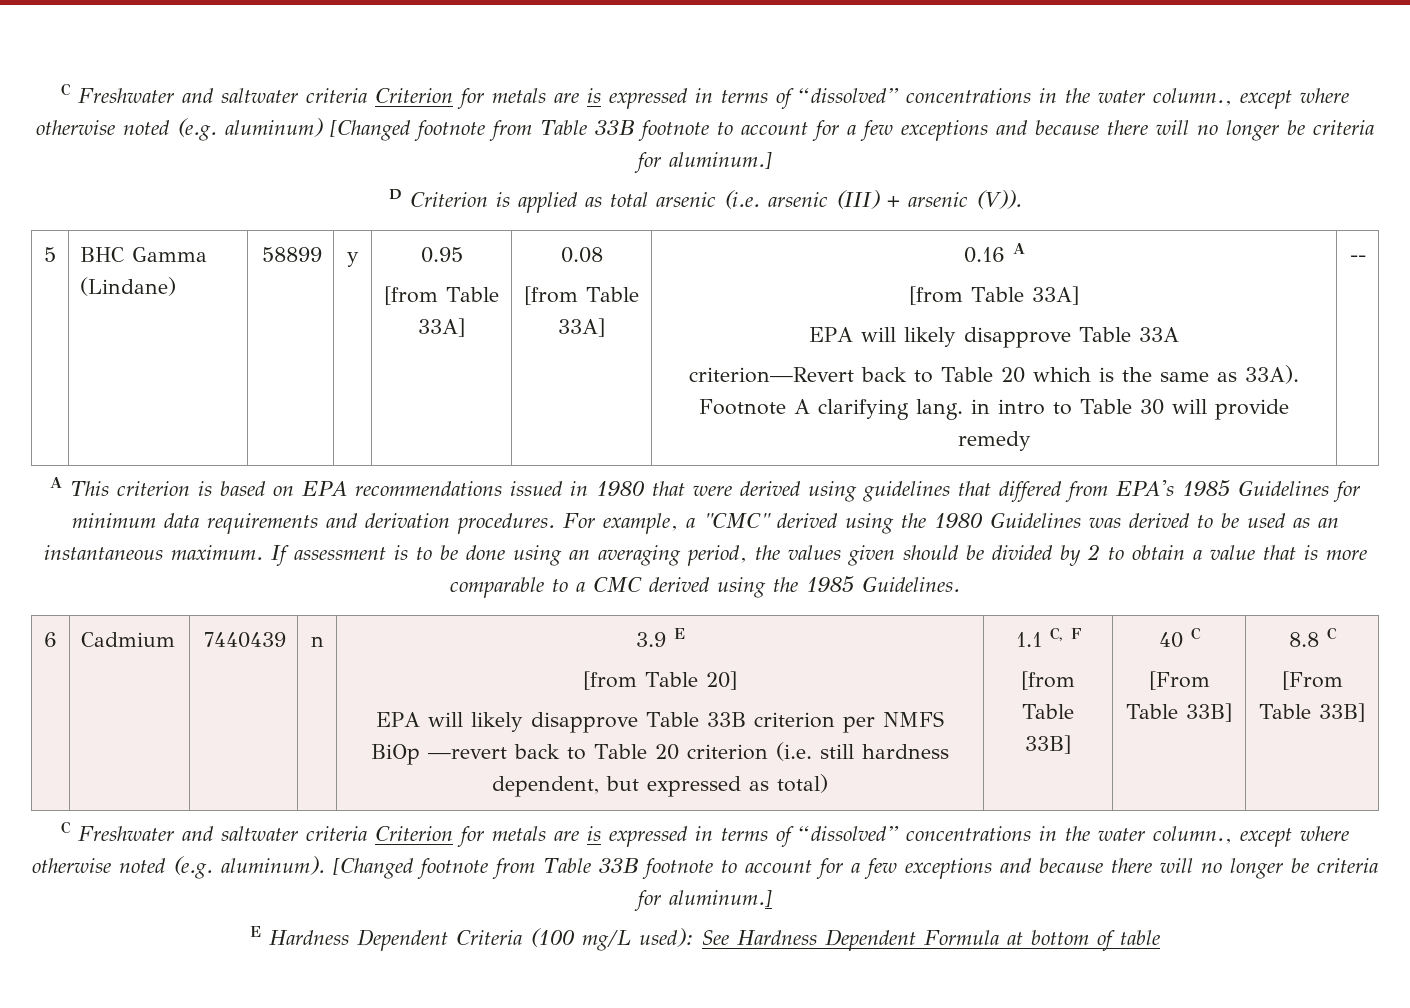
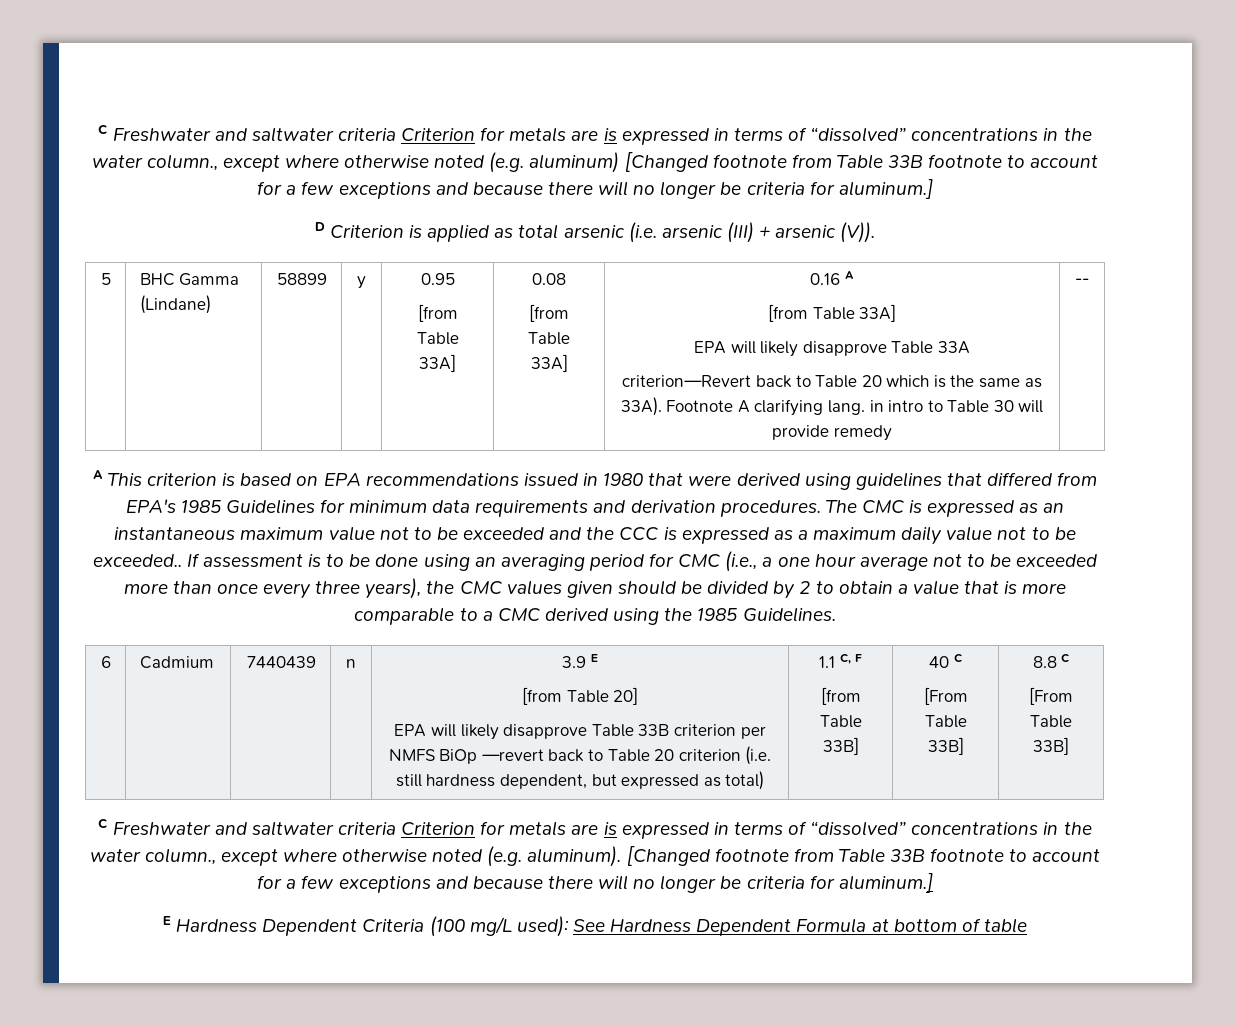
- For example, a "CMC" derived using the 1980 Guidelines was derived to be used as an instantaneous maximum.
+ The CMC is expressed as an instantaneous maximum value not to be exceeded and the CCC is expressed as a maximum daily value not to be exceeded..
- If assessment is to be done using an averaging period, the values given should be divided by 2 to obtain a value that is more comparable to a CMC derived using the 1985 Guidelines.
+ If assessment is to be done using an averaging period for CMC (i.e., a one hour average not to be exceeded more than once every three years), the CMC values given should be divided by 2 to obtain a value that is more comparable to a CMC derived using the 1985 Guidelines.

